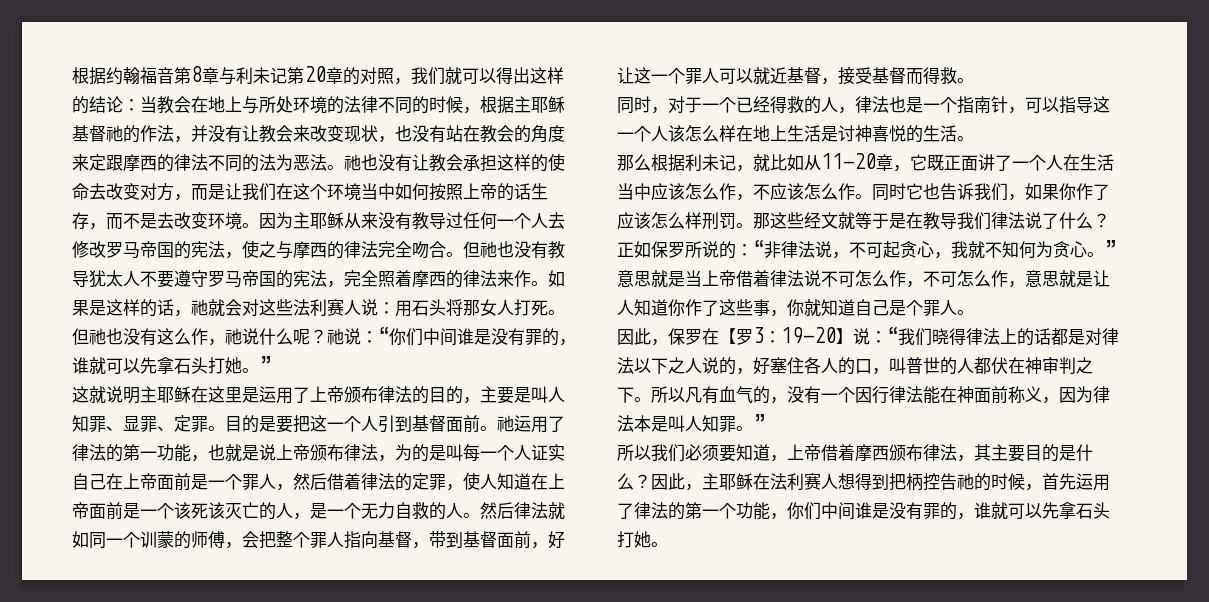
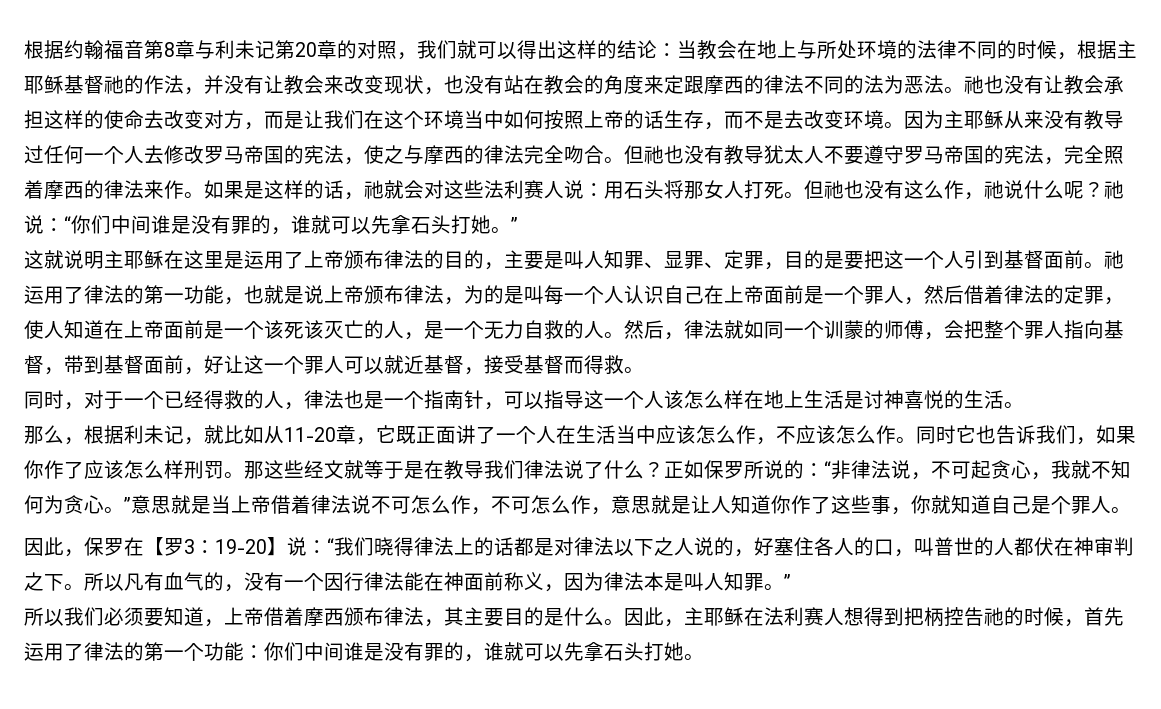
- 这就说明主耶稣在这里是运用了上帝颁布律法的目的，主要是叫人知罪、显罪、定罪。目的是要把这一个人引到基督面前。
+ 这就说明主耶稣在这里是运用了上帝颁布律法的目的，主要是叫人知罪、显罪、定罪，目的是要把这一个人引到基督面前。
- 祂运用了律法的第一功能，也就是说上帝颁布律法，为的是叫每一个人证实自己在上帝面前是一个罪人，然后借着律法的定罪，使人知道在上帝面前是一个该死该灭亡的人，是一个无力自救的人。
+ 祂运用了律法的第一功能，也就是说上帝颁布律法，为的是叫每一个人认识自己在上帝面前是一个罪人，然后借着律法的定罪，使人知道在上帝面前是一个该死该灭亡的人，是一个无力自救的人。
- 然后律法就如同一个训蒙的师傅，会把整个罪人指向基督，带到基督面前，好让这一个罪人可以就近基督，接受基督而得救。
+ 然后，律法就如同一个训蒙的师傅，会把整个罪人指向基督，带到基督面前，好让这一个罪人可以就近基督，接受基督而得救。
- 那么根据利未记，就比如从11-20章，它既正面讲了一个人在生活当中应该怎么作，不应该怎么作。
+ 那么，根据利未记，就比如从11-20章，它既正面讲了一个人在生活当中应该怎么作，不应该怎么作。
- 所以我们必须要知道，上帝借着摩西颁布律法，其主要目的是什么？
+ 所以我们必须要知道，上帝借着摩西颁布律法，其主要目的是什么。
- 因此，主耶稣在法利赛人想得到把柄控告祂的时候，首先运用了律法的第一个功能，你们中间谁是没有罪的，谁就可以先拿石头打她。
+ 因此，主耶稣在法利赛人想得到把柄控告祂的时候，首先运用了律法的第一个功能：你们中间谁是没有罪的，谁就可以先拿石头打她。

